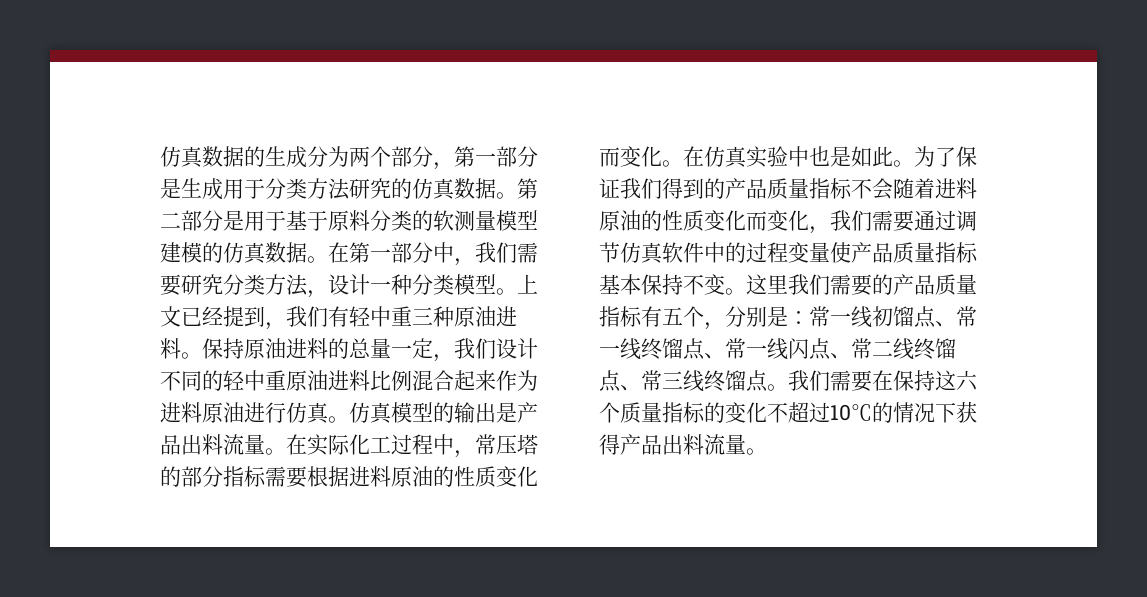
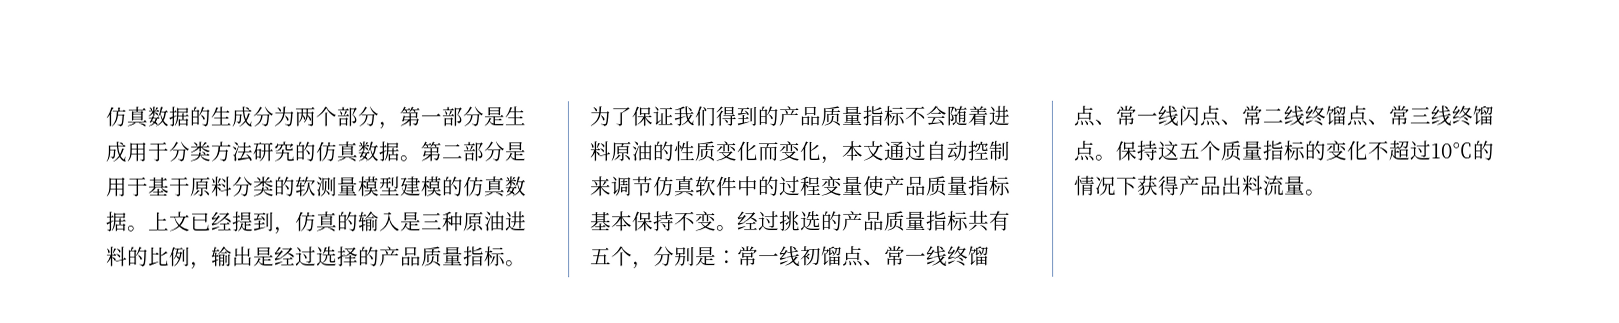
- 在第一部分中，我们需要研究分类方法，设计一种分类模型。上文已经提到，我们有轻中重三种原油进料。保持原油进料的总量一定，我们设计不同的轻中重原油进料比例混合起来作为进料原油进行仿真。仿真模型的输出是产品出料流量。在实际化工过程中，常压塔的部分指标需要根据进料原油的性质变化而变化。在仿真实验中也是如此。
+ 上文已经提到，仿真的输入是三种原油进料的比例，输出是经过选择的产品质量指标。
- 为了保证我们得到的产品质量指标不会随着进料原油的性质变化而变化，我们需要通过调节仿真软件中的过程变量使产品质量指标基本保持不变。
+ 为了保证我们得到的产品质量指标不会随着进料原油的性质变化而变化，本文通过自动控制来调节仿真软件中的过程变量使产品质量指标基本保持不变。
- 这里我们需要的产品质量指标有五个，分别是：常一线初馏点、常一线终馏点、常一线闪点、常二线终馏点、常三线终馏点。
+ 经过挑选的产品质量指标共有五个，分别是：常一线初馏点、常一线终馏点、常一线闪点、常二线终馏点、常三线终馏点。
- 我们需要在保持这六个质量指标的变化不超过10℃的情况下获得产品出料流量。
+ 保持这五个质量指标的变化不超过10℃的情况下获得产品出料流量。

